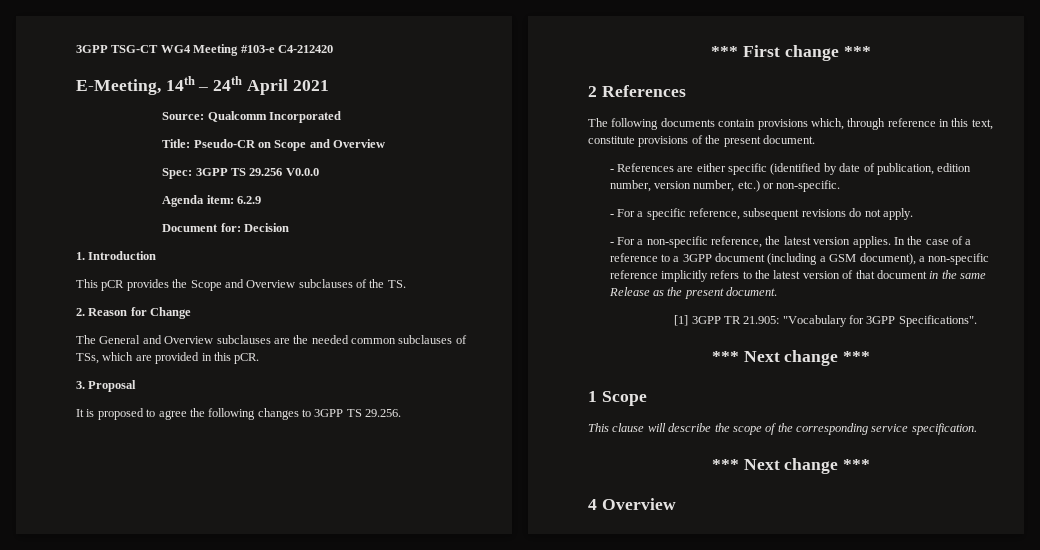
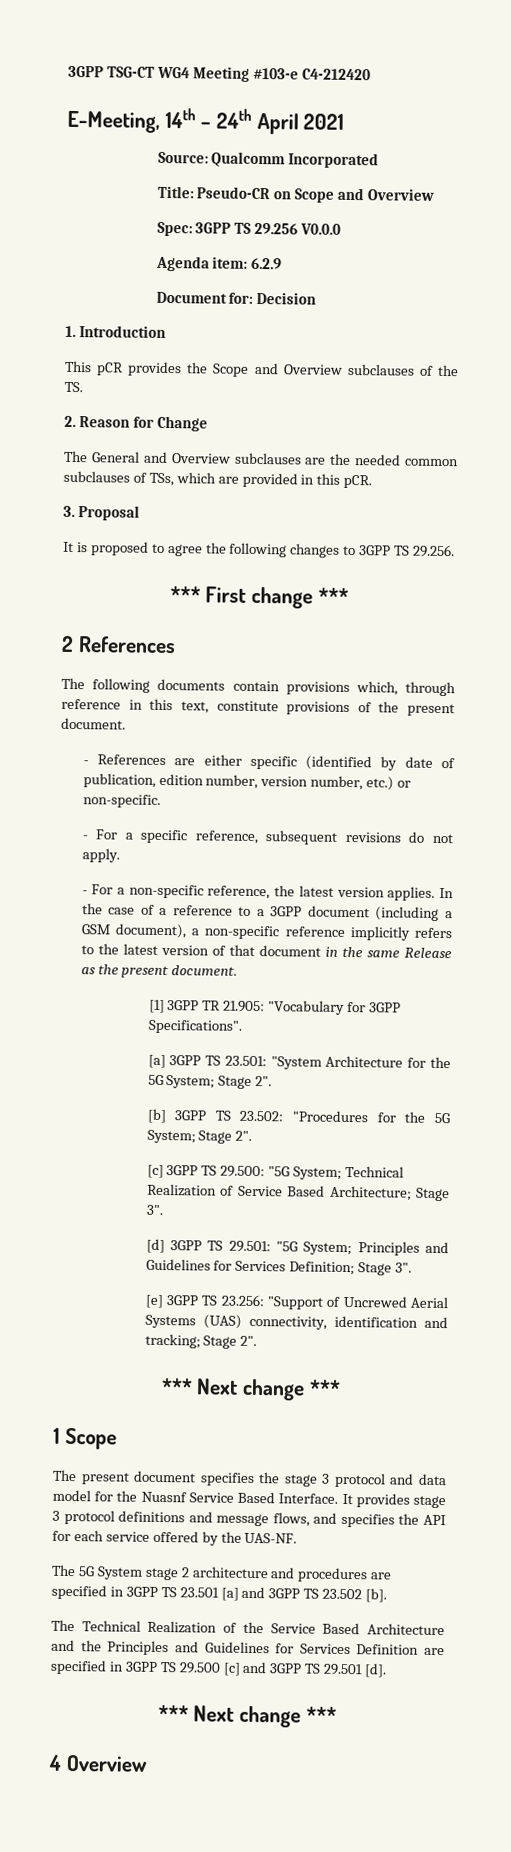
+ [a] 3GPP TS 23.501: "System Architecture for the 5G System; Stage 2".
+ [b] 3GPP TS 23.502: "Procedures for the 5G System; Stage 2".
+ [c] 3GPP TS 29.500: "5G System; Technical Realization of Service Based Architecture; Stage 3".
+ [d] 3GPP TS 29.501: "5G System; Principles and Guidelines for Services Definition; Stage 3".
+ [e] 3GPP TS 23.256: "Support of Uncrewed Aerial Systems (UAS) connectivity, identification and tracking; Stage 2".
- This clause will describe the scope of the corresponding service specification.
+ The present document specifies the stage 3 protocol and data model for the Nuasnf Service Based Interface. It provides stage 3 protocol definitions and message flows, and specifies the API for each service offered by the UAS-NF.
+ The 5G System stage 2 architecture and procedures are specified in 3GPP TS 23.501 [a] and 3GPP TS 23.502 [b].
+ The Technical Realization of the Service Based Architecture and the Principles and Guidelines for Services Definition are specified in 3GPP TS 29.500 [c] and 3GPP TS 29.501 [d].

